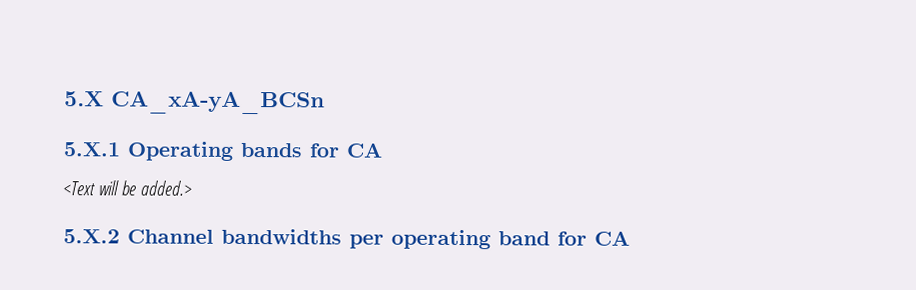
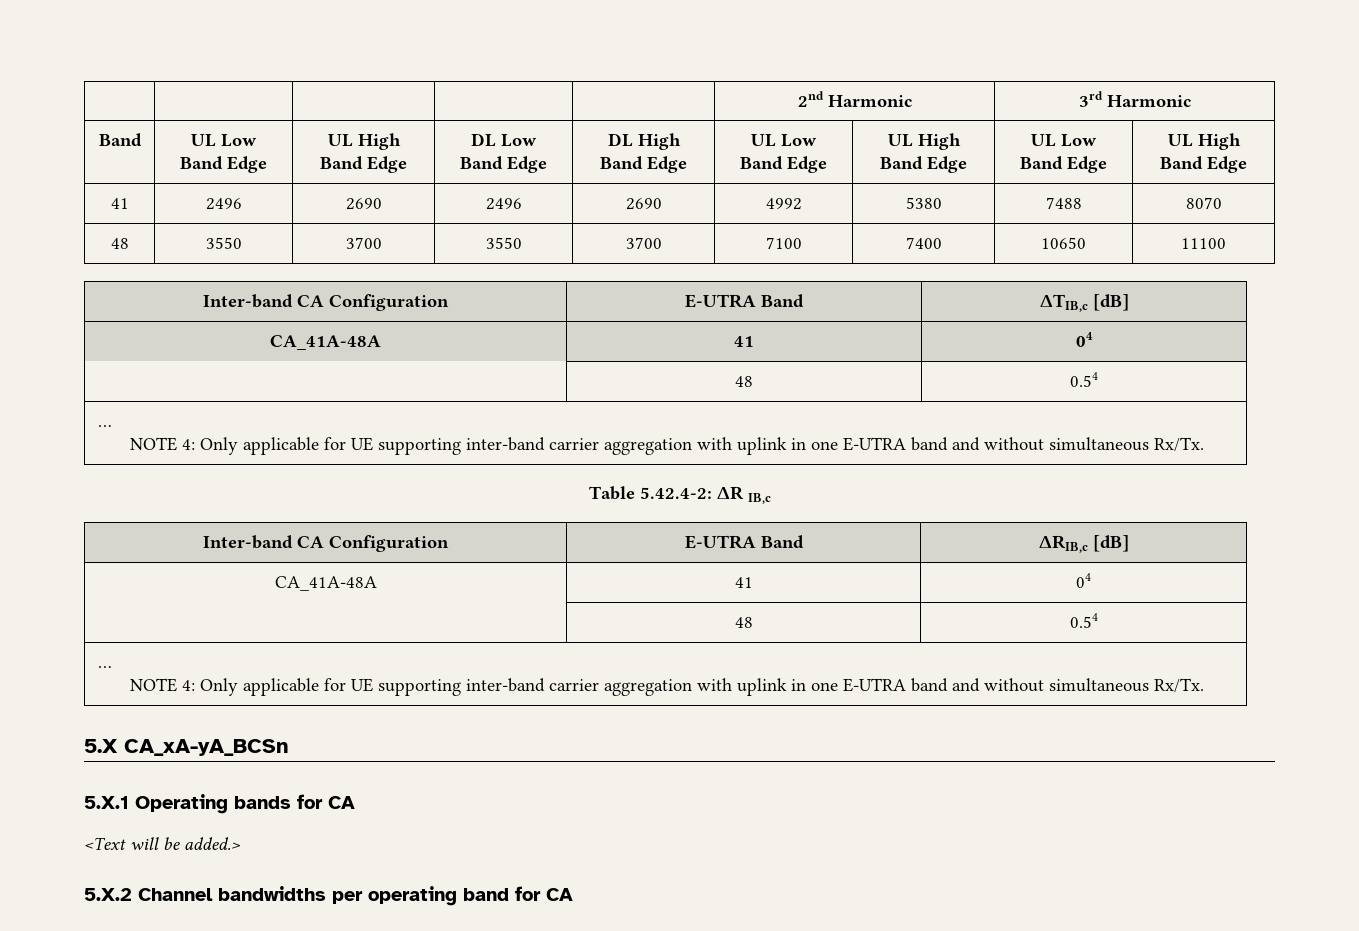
+ | | | | | 2nd Harmonic | 3rd Harmonic
+ Band | UL Low Band Edge | UL High Band Edge | DL Low Band Edge | DL High Band Edge | UL Low Band Edge | UL High Band Edge | UL Low Band Edge | UL High Band Edge
+ 41 | 2496 | 2690 | 2496 | 2690 | 4992 | 5380 | 7488 | 8070
+ 48 | 3550 | 3700 | 3550 | 3700 | 7100 | 7400 | 10650 | 11100
+ Inter-band CA Configuration | E-UTRA Band | ΔTIB,c [dB]
+ CA_41A-48A | 41 | 04
+ | 48 | 0.54
+ …
+ NOTE 4: Only applicable for UE supporting inter-band carrier aggregation with uplink in one E-UTRA band and without simultaneous Rx/Tx.
+ Table 5.42.4-2: ΔR IB,c
+ Inter-band CA Configuration | E-UTRA Band | ΔRIB,c [dB]
+ CA_41A-48A | 41 | 04
+ | 48 | 0.54
+ …
+ NOTE 4: Only applicable for UE supporting inter-band carrier aggregation with uplink in one E-UTRA band and without simultaneous Rx/Tx.

